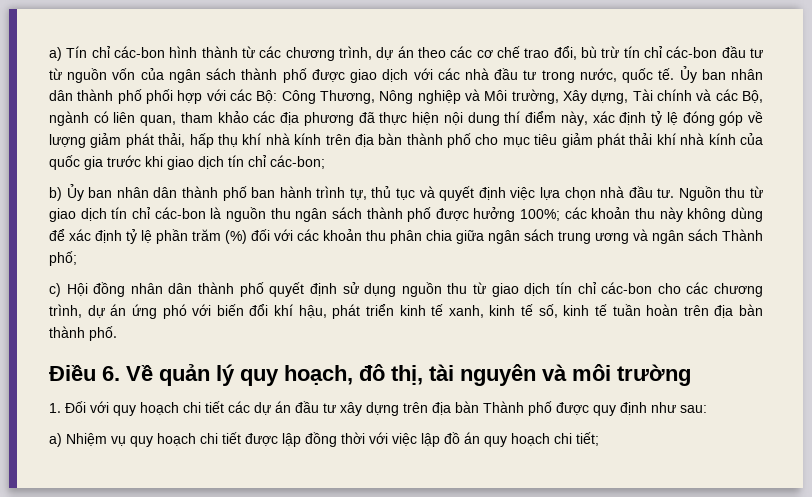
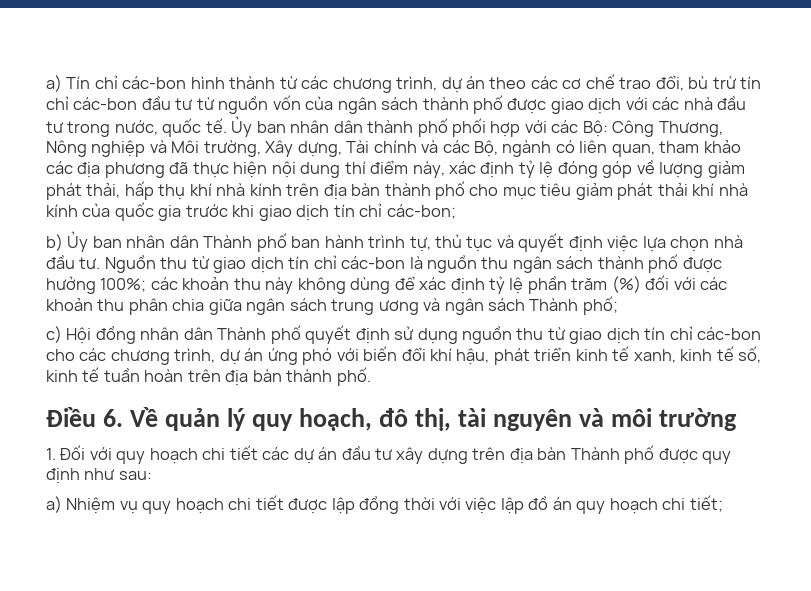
- b) Ủy ban nhân dân thành phố ban hành trình tự, thủ tục và quyết định việc lựa chọn nhà đầu tư.
+ b) Ủy ban nhân dân Thành phố ban hành trình tự, thủ tục và quyết định việc lựa chọn nhà đầu tư.
- c) Hội đồng nhân dân thành phố quyết định sử dụng nguồn thu từ giao dịch tín chỉ các-bon cho các chương trình, dự án ứng phó với biến đổi khí hậu, phát triển kinh tế xanh, kinh tế số, kinh tế tuần hoàn trên địa bàn thành phố.
+ c) Hội đồng nhân dân Thành phố quyết định sử dụng nguồn thu từ giao dịch tín chỉ các-bon cho các chương trình, dự án ứng phó với biến đổi khí hậu, phát triển kinh tế xanh, kinh tế số, kinh tế tuần hoàn trên địa bàn thành phố.

